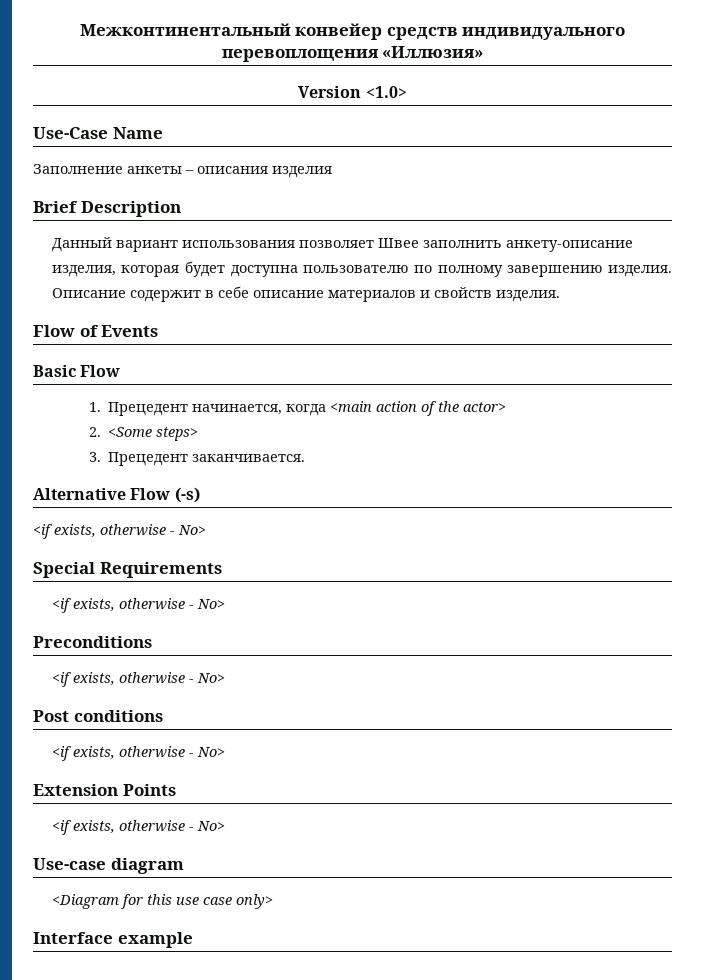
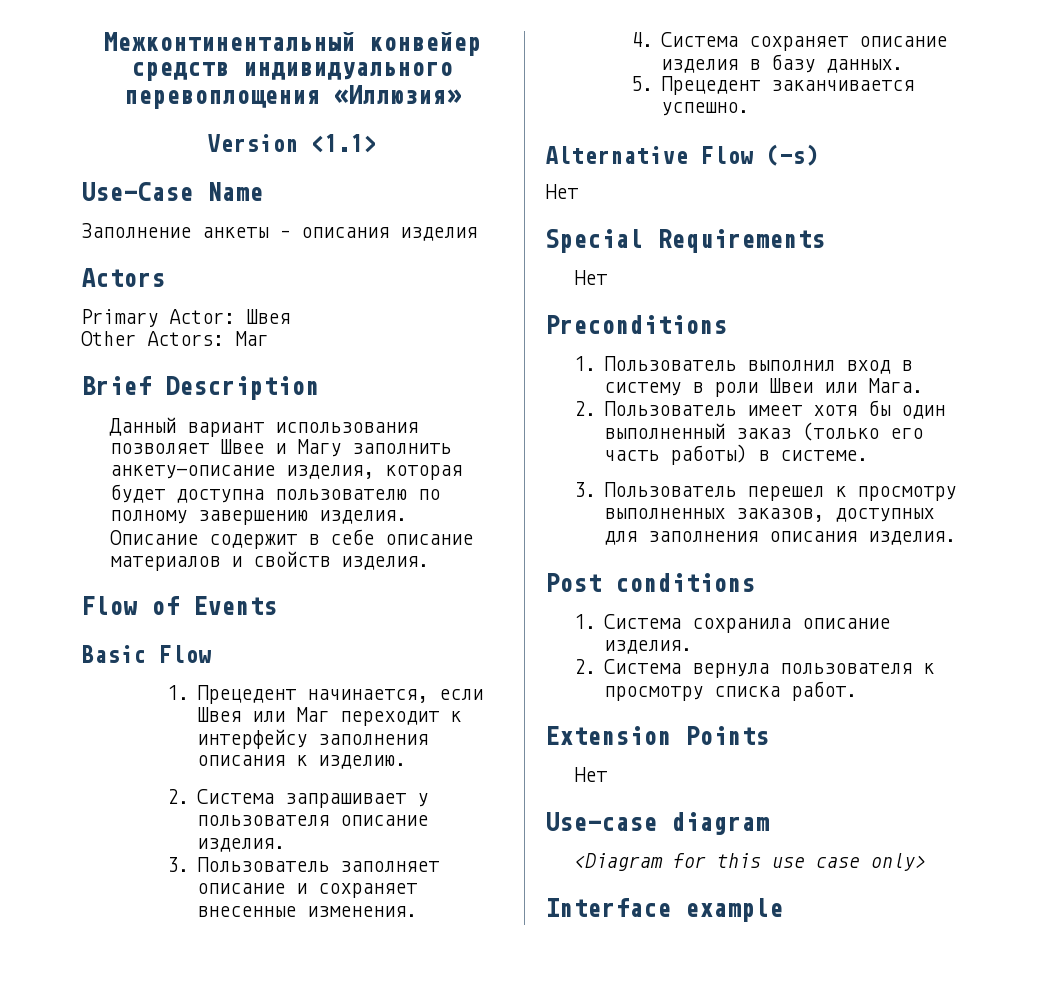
- Version <1.0>
+ Version <1.1>
+ Actors
+ Primary Actor: Швея
+ Other Actors: Маг
- Данный вариант использования позволяет Швее заполнить анкету-описание изделия, которая будет доступна пользователю по полному завершению изделия.
+ Данный вариант использования позволяет Швее и Магу заполнить анкету-описание изделия, которая будет доступна пользователю по полному завершению изделия.
- 1. Прецедент начинается, когда <main action of the actor>
- 2. <Some steps>
- 3. Прецедент заканчивается.
+ 1. Прецедент начинается, если Швея или Маг переходит к интерфейсу заполнения описания к изделию.
+ 2. Система запрашивает у пользователя описание изделия.
+ 3. Пользователь заполняет описание и сохраняет внесенные изменения.
+ 4. Система сохраняет описание изделия в базу данных.
+ 5. Прецедент заканчивается успешно.
  Alternative Flow (-s)
- <if exists, otherwise - No>
+ Нет
  Special Requirements
- <if exists, otherwise - No>
+ Нет
  Preconditions
- <if exists, otherwise - No>
+ 1. Пользователь выполнил вход в систему в роли Швеи или Мага.
+ 2. Пользователь имеет хотя бы один выполненный заказ (только его часть работы) в системе.
+ 3. Пользователь перешел к просмотру выполненных заказов, доступных для заполнения описания изделия.
  Post conditions
- <if exists, otherwise - No>
+ 1. Система сохранила описание изделия.
+ 2. Система вернула пользователя к просмотру списка работ.
  Extension Points
- <if exists, otherwise - No>
+ Нет

